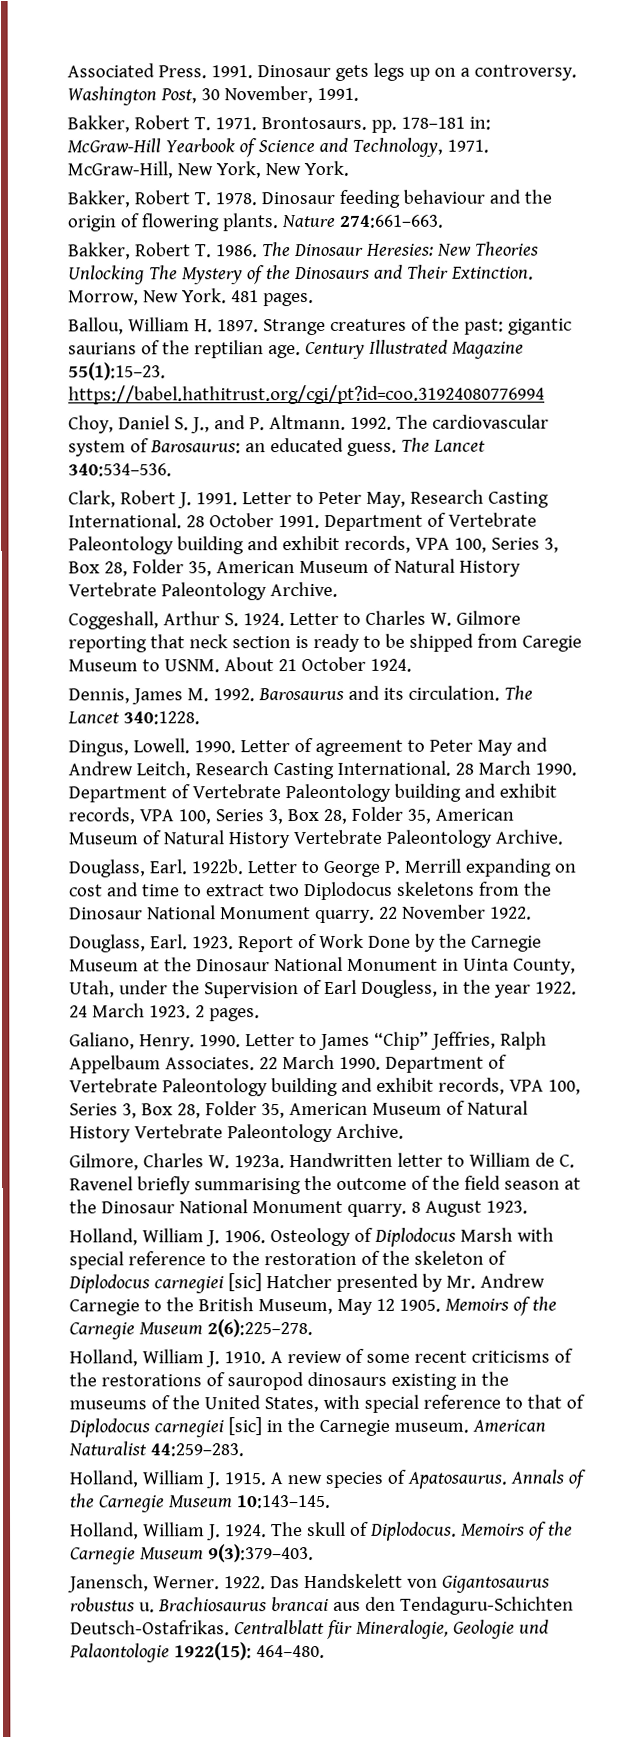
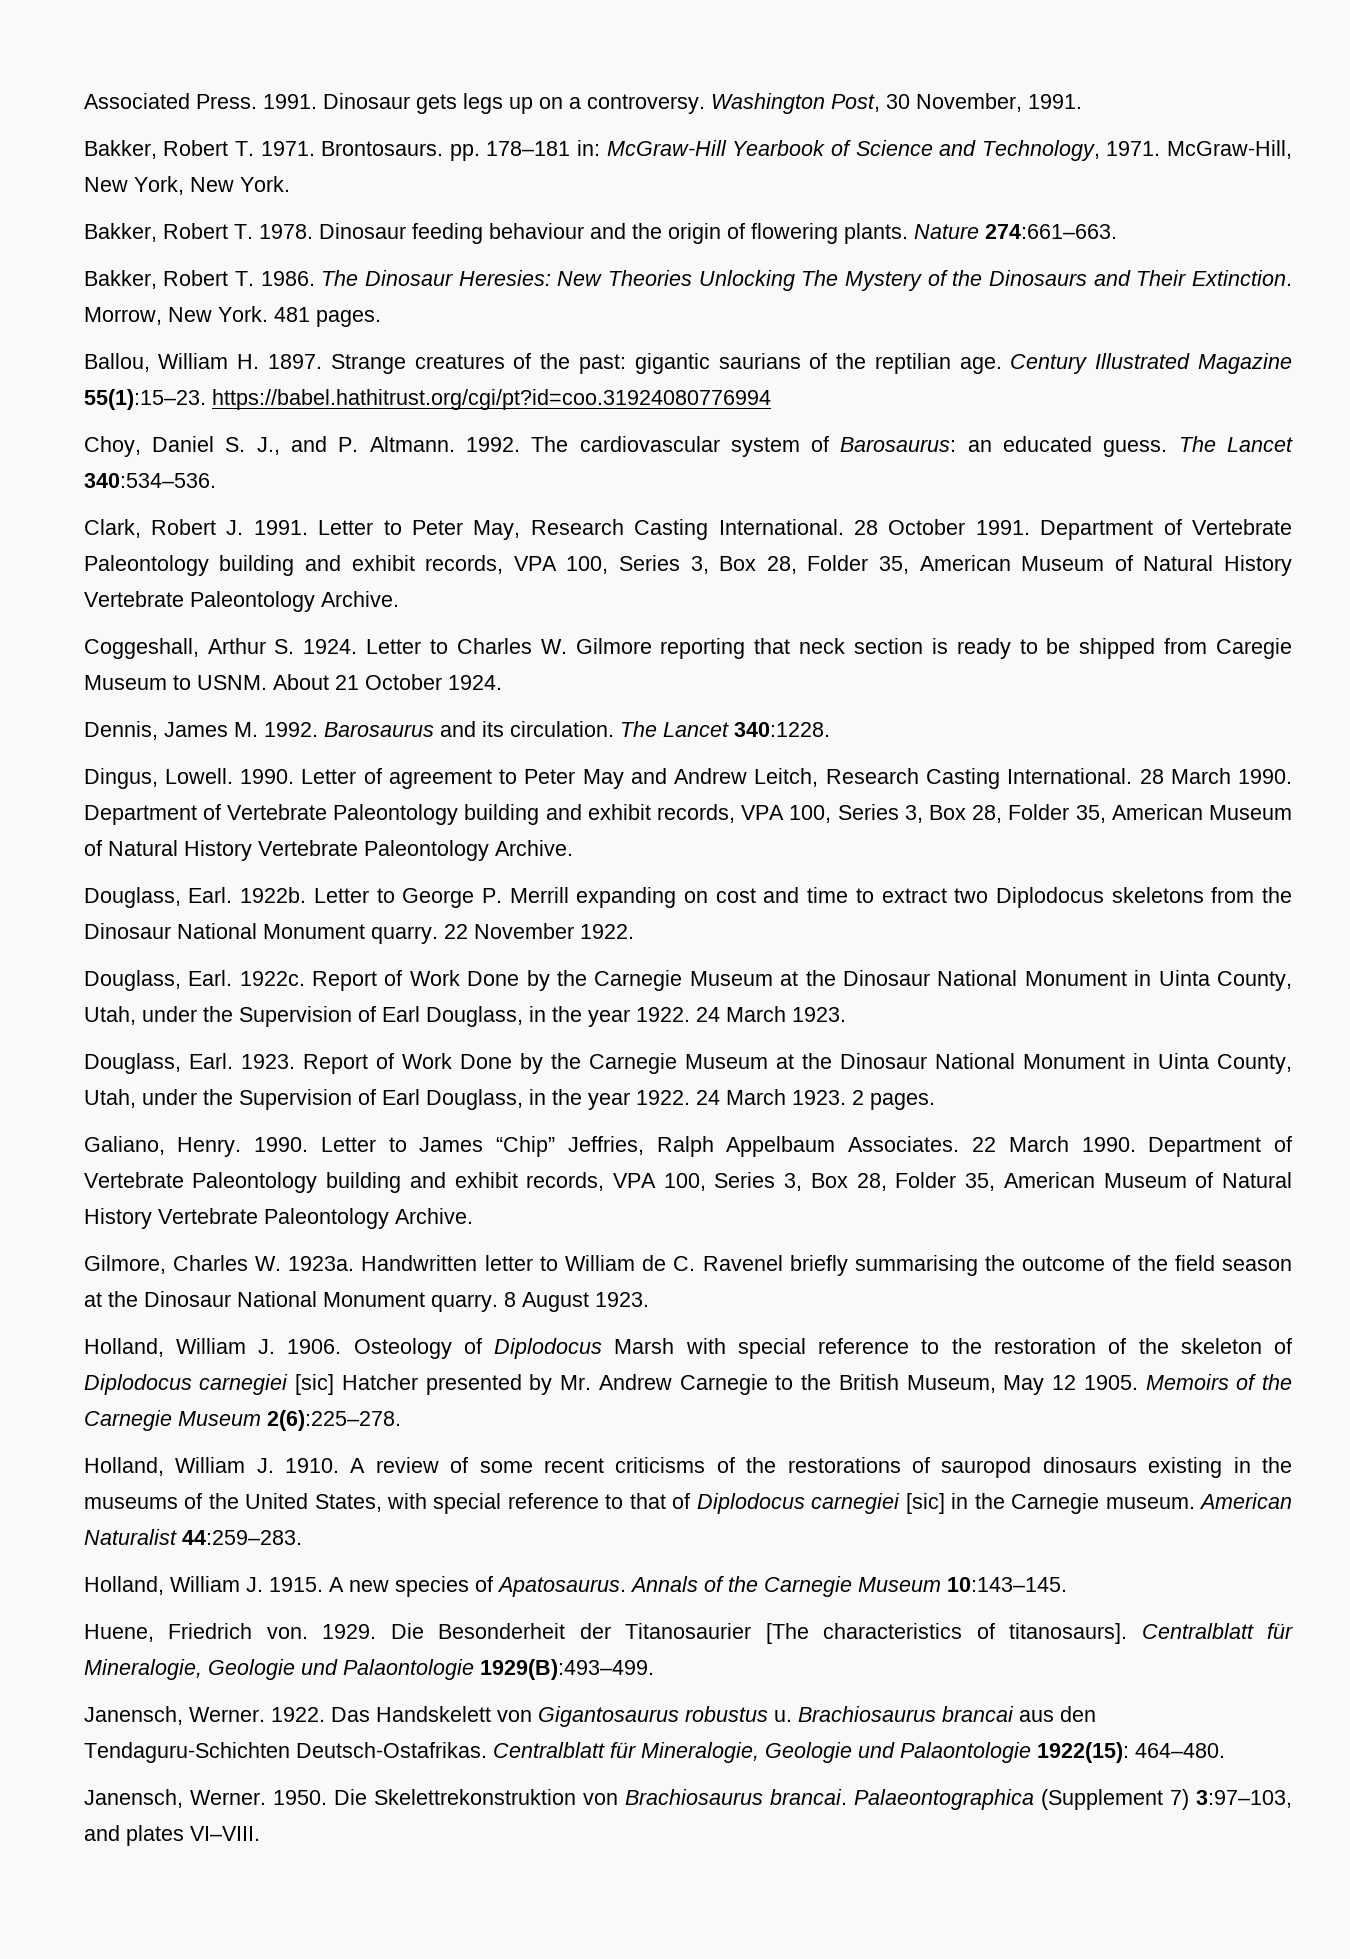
+ Douglass, Earl. 1922c. Report of Work Done by the Carnegie Museum at the Dinosaur National Monument in Uinta County, Utah, under the Supervision of Earl Douglass, in the year 1922. 24 March 1923.
- 1923. Report of Work Done by the Carnegie Museum at the Dinosaur National Monument in Uinta County, Utah, under the Supervision of Earl Dougless, in the year 1922.
+ 1923. Report of Work Done by the Carnegie Museum at the Dinosaur National Monument in Uinta County, Utah, under the Supervision of Earl Douglass, in the year 1922.
- Holland, William J. 1924. The skull of Diplodocus. Memoirs of the Carnegie Museum 9(3):379–403.
+ Huene, Friedrich von. 1929. Die Besonderheit der Titanosaurier [The characteristics of titanosaurs]. Centralblatt für Mineralogie, Geologie und Palaontologie 1929(B):493–499.
+ Janensch, Werner. 1950. Die Skelettrekonstruktion von Brachiosaurus brancai. Palaeontographica (Supplement 7) 3:97–103, and plates VI–VIII.

